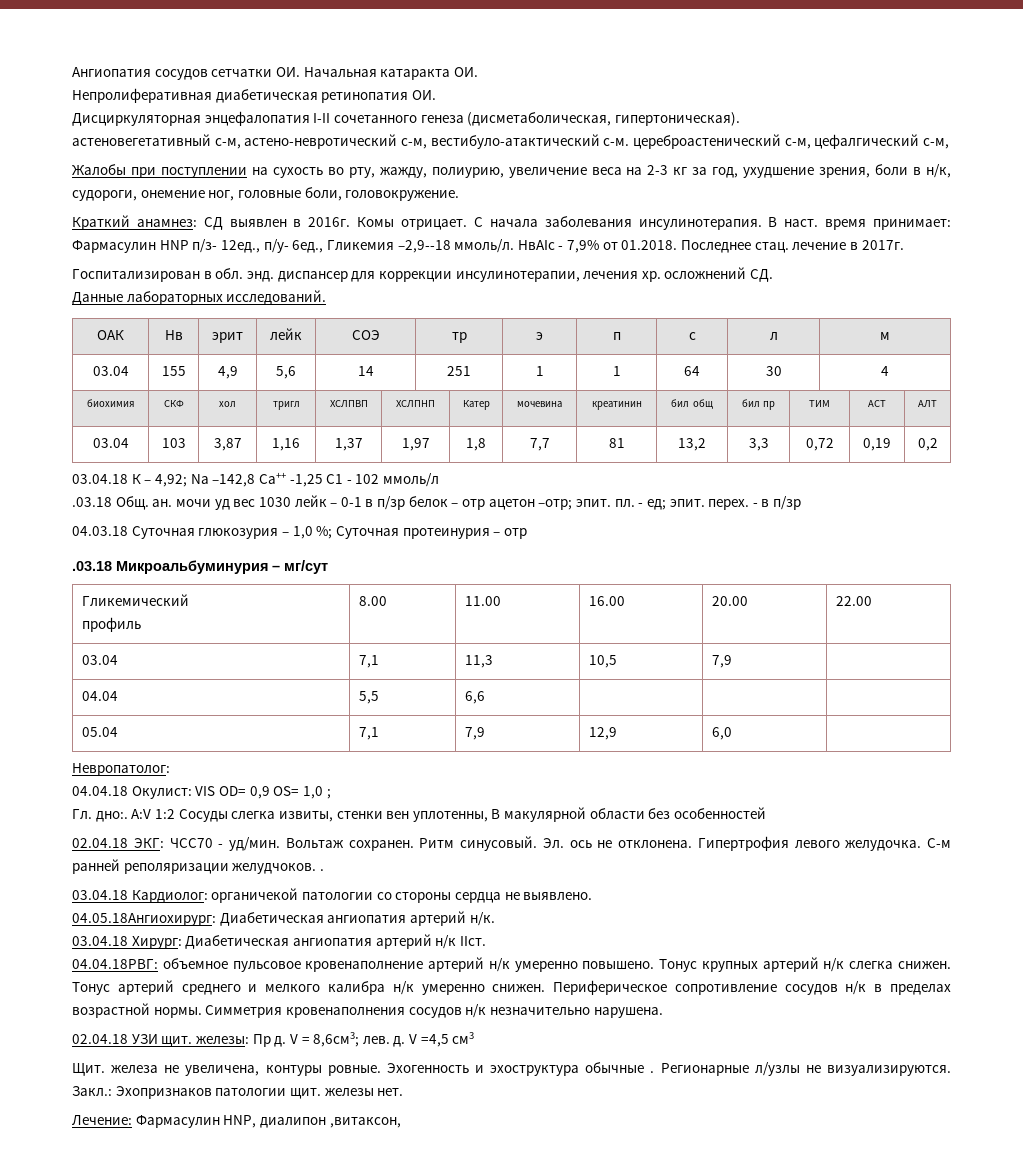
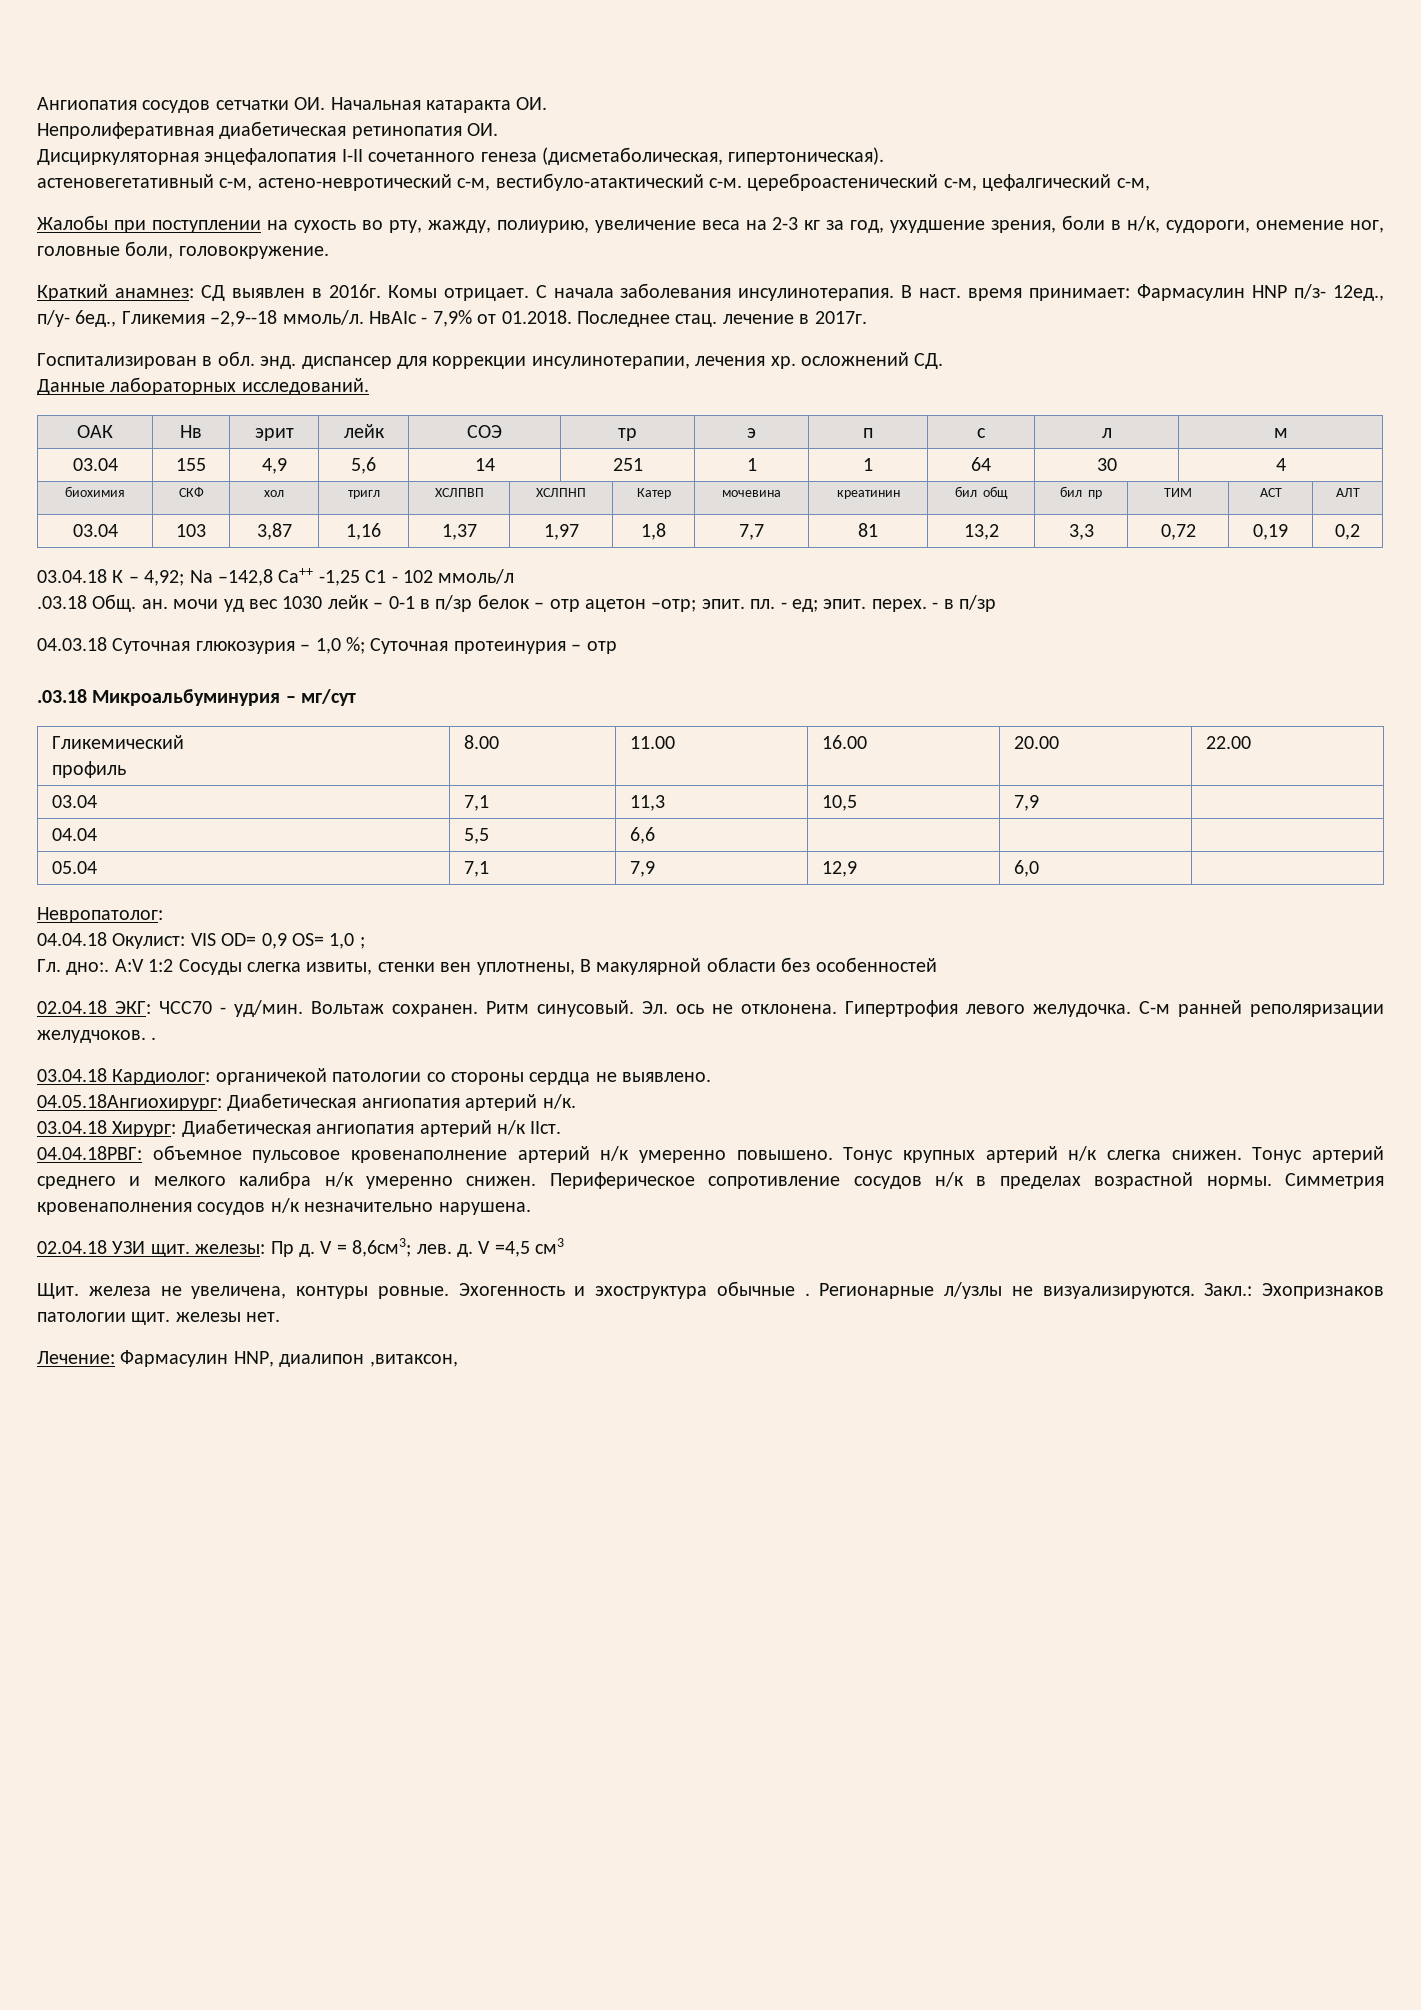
- А:V 1:2 Сосуды слегка извиты, стенки вен уплотенны, В макулярной области без особенностей
+ А:V 1:2 Сосуды слегка извиты, стенки вен уплотнены, В макулярной области без особенностей

